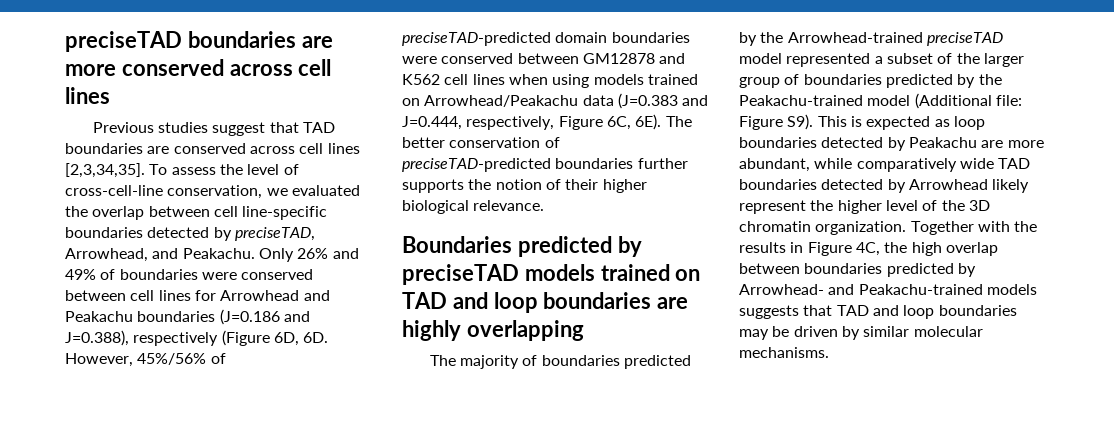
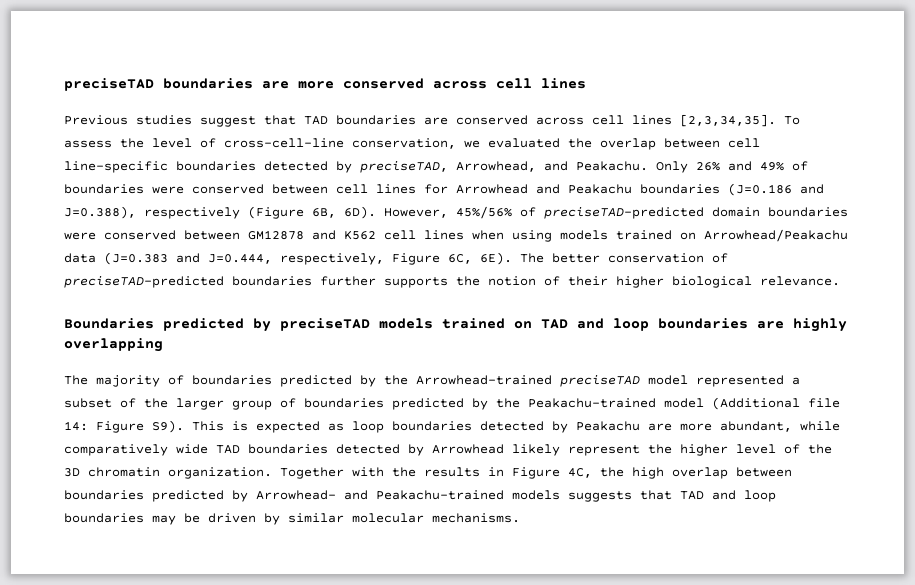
- Only 26% and 49% of boundaries were conserved between cell lines for Arrowhead and Peakachu boundaries (J=0.186 and J=0.388), respectively (Figure 6D, 6D.
+ Only 26% and 49% of boundaries were conserved between cell lines for Arrowhead and Peakachu boundaries (J=0.186 and J=0.388), respectively (Figure 6B, 6D).
- The majority of boundaries predicted by the Arrowhead-trained preciseTAD model represented a subset of the larger group of boundaries predicted by the Peakachu-trained model (Additional file: Figure S9). This is expected as loop boundaries detected by Peakachu are more abundant, while comparatively wide TAD boundaries detected by Arrowhead likely represent the higher level of the 3D chromatin organization.
+ The majority of boundaries predicted by the Arrowhead-trained preciseTAD model represented a subset of the larger group of boundaries predicted by the Peakachu-trained model (Additional file 14: Figure S9). This is expected as loop boundaries detected by Peakachu are more abundant, while comparatively wide TAD boundaries detected by Arrowhead likely represent the higher level of the 3D chromatin organization.

